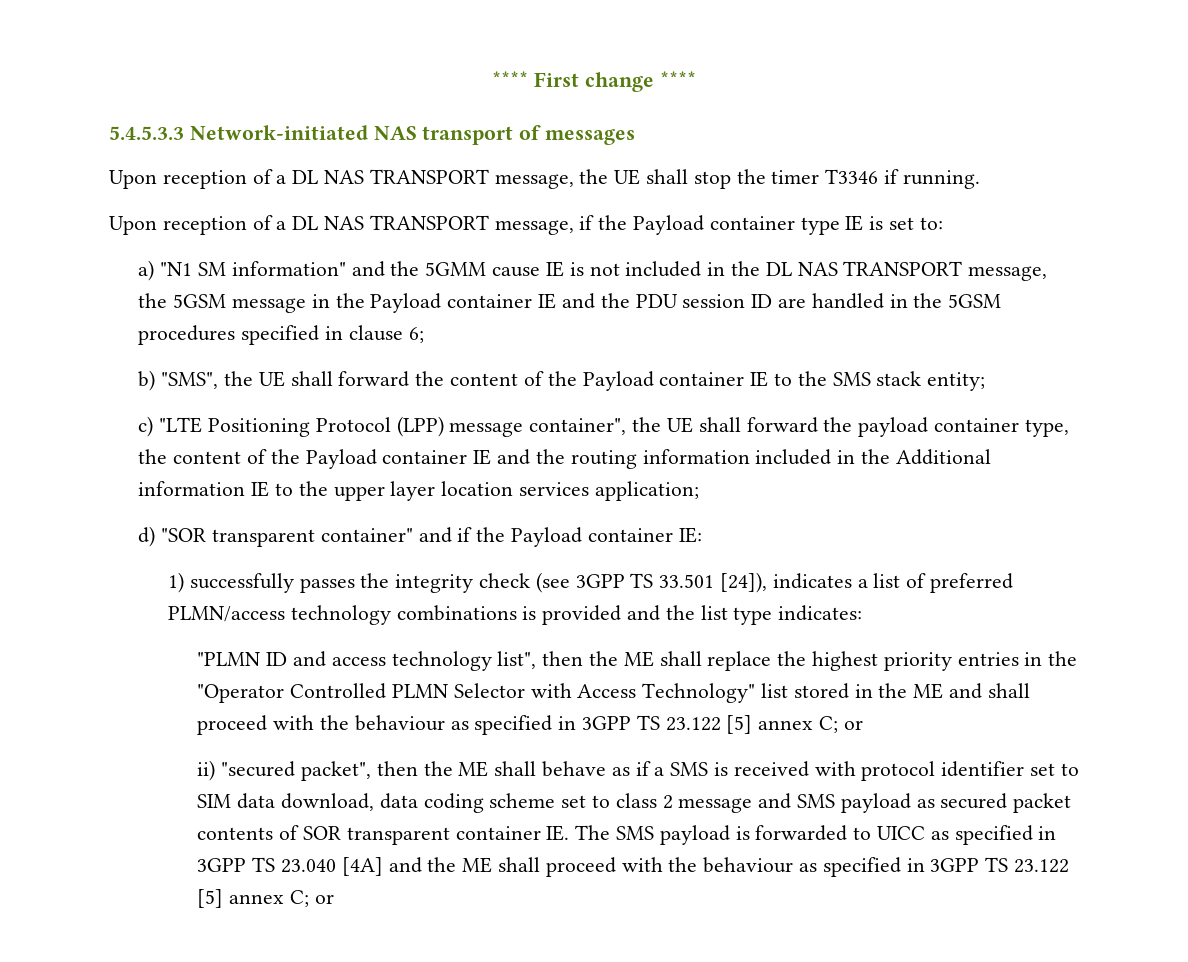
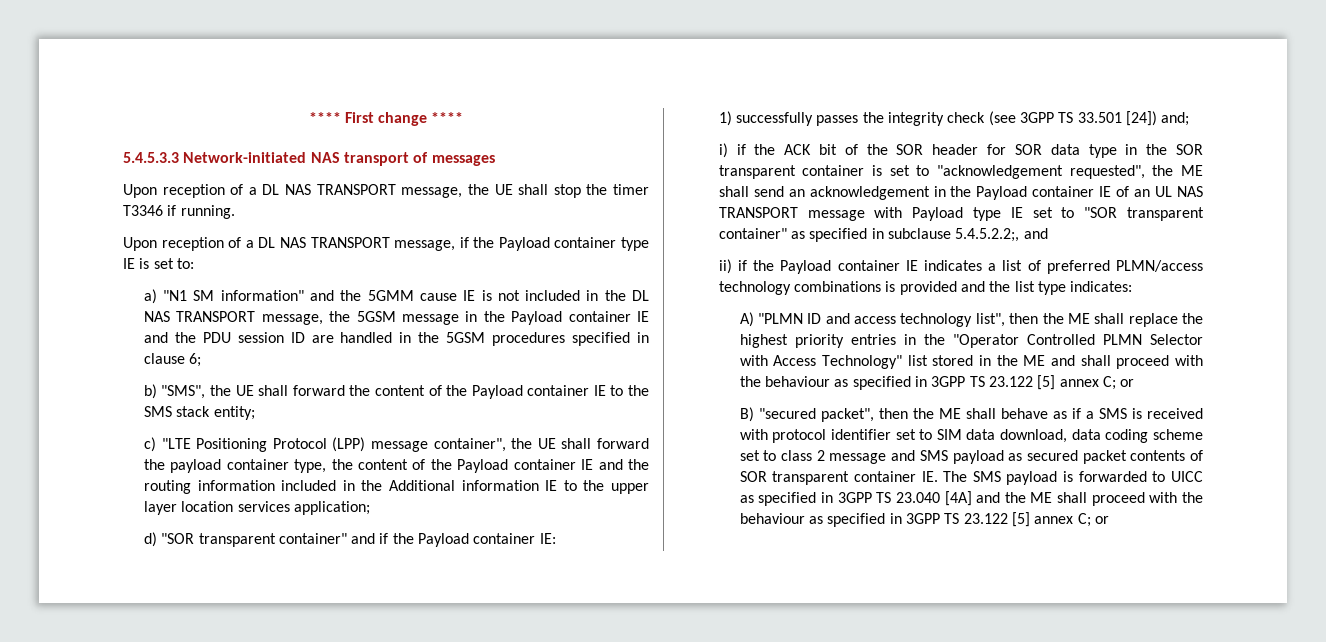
- 1) successfully passes the integrity check (see 3GPP TS 33.501 [24]), indicates a list of preferred PLMN/access technology combinations is provided and the list type indicates:
+ 1) successfully passes the integrity check (see 3GPP TS 33.501 [24]) and;
+ i) if the ACK bit of the SOR header for SOR data type in the SOR transparent container is set to "acknowledgement requested", the ME shall send an acknowledgement in the Payload container IE of an UL NAS TRANSPORT message with Payload type IE set to "SOR transparent container" as specified in subclause 5.4.5.2.2;, and
+ ii) if the Payload container IE indicates a list of preferred PLMN/access technology combinations is provided and the list type indicates:
- "PLMN ID and access technology list", then the ME shall replace the highest priority entries in the "Operator Controlled PLMN Selector with Access Technology" list stored in the ME and shall proceed with the behaviour as specified in 3GPP TS 23.122 [5] annex C; or
+ A) "PLMN ID and access technology list", then the ME shall replace the highest priority entries in the "Operator Controlled PLMN Selector with Access Technology" list stored in the ME and shall proceed with the behaviour as specified in 3GPP TS 23.122 [5] annex C; or
- ii) "secured packet", then the ME shall behave as if a SMS is received with protocol identifier set to SIM data download, data coding scheme set to class 2 message and SMS payload as secured packet contents of SOR transparent container IE. The SMS payload is forwarded to UICC as specified in 3GPP TS 23.040 [4A] and the ME shall proceed with the behaviour as specified in 3GPP TS 23.122 [5] annex C;
+ B) "secured packet", then the ME shall behave as if a SMS is received with protocol identifier set to SIM data download, data coding scheme set to class 2 message and SMS payload as secured packet contents of SOR transparent container IE. The SMS payload is forwarded to UICC as specified in 3GPP TS 23.040 [4A] and the ME shall proceed with the behaviour as specified in 3GPP TS 23.122 [5] annex C;

